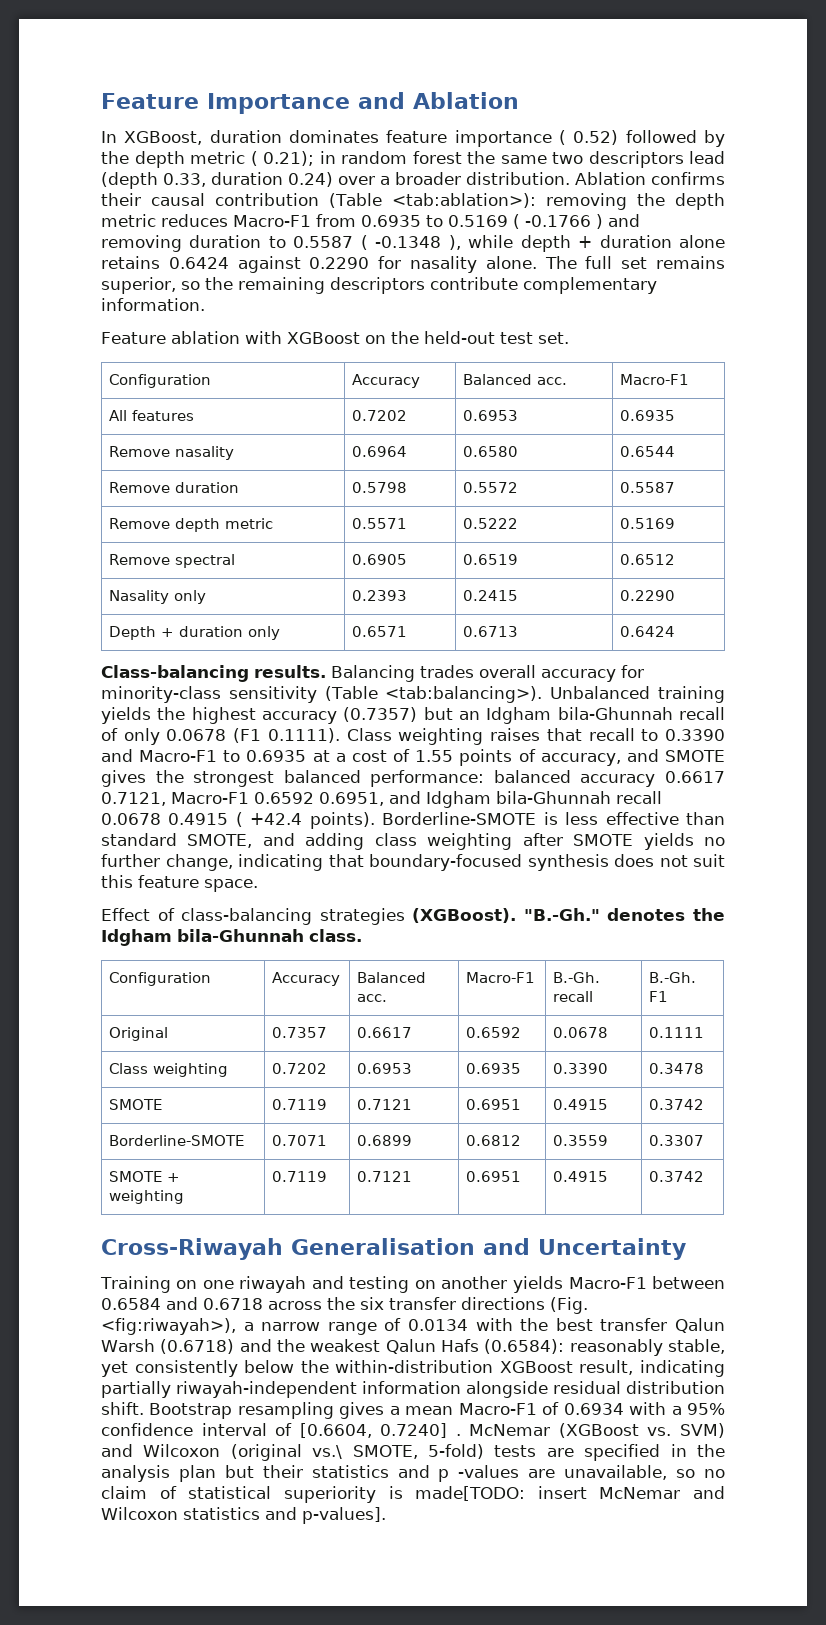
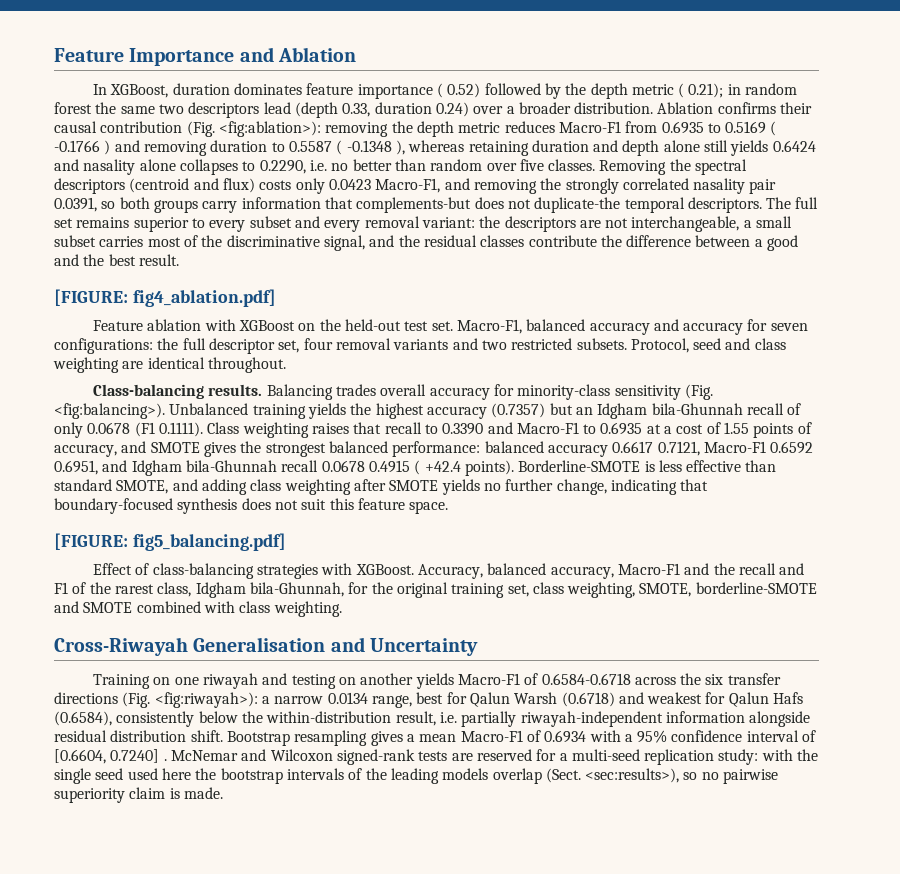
- Ablation confirms their causal contribution (Table <tab:ablation>): removing the depth metric reduces Macro-F1 from 0.6935 to 0.5169 ( -0.1766 ) and removing duration to 0.5587 ( -0.1348 ), while depth + duration alone retains 0.6424 against 0.2290 for nasality alone. The full set remains superior, so the remaining descriptors contribute complementary information.
+ Ablation confirms their causal contribution (Fig. <fig:ablation>): removing the depth metric reduces Macro-F1 from 0.6935 to 0.5169 ( -0.1766 ) and removing duration to 0.5587 ( -0.1348 ), whereas retaining duration and depth alone still yields 0.6424 and nasality alone collapses to 0.2290, i.e. no better than random over five classes. Removing the spectral descriptors (centroid and flux) costs only 0.0423 Macro-F1, and removing the strongly correlated nasality pair 0.0391, so both groups carry information that complements-but does not duplicate-the temporal descriptors. The full set remains superior to every subset and every removal variant: the descriptors are not interchangeable, a small subset carries most of the discriminative signal, and the residual classes contribute the difference between a good and the best result.
+ [FIGURE: fig4_ablation.pdf]
- Feature ablation with XGBoost on the held-out test set.
- Configuration | Accuracy | Balanced acc. | Macro-F1
- All features | 0.7202 | 0.6953 | 0.6935
- Remove nasality | 0.6964 | 0.6580 | 0.6544
- Remove duration | 0.5798 | 0.5572 | 0.5587
- Remove depth metric | 0.5571 | 0.5222 | 0.5169
- Remove spectral | 0.6905 | 0.6519 | 0.6512
- Nasality only | 0.2393 | 0.2415 | 0.2290
- Depth + duration only | 0.6571 | 0.6713 | 0.6424
+ Feature ablation with XGBoost on the held-out test set. Macro-F1, balanced accuracy and accuracy for seven configurations: the full descriptor set, four removal variants and two restricted subsets. Protocol, seed and class weighting are identical throughout.
- Balancing trades overall accuracy for minority-class sensitivity (Table <tab:balancing>).
+ Balancing trades overall accuracy for minority-class sensitivity (Fig. <fig:balancing>).
+ [FIGURE: fig5_balancing.pdf]
- Effect of class-balancing strategies (XGBoost). "B.-Gh." denotes the Idgham bila-Ghunnah class.
- Configuration | Accuracy | Balanced acc. | Macro-F1 | B.-Gh. recall | B.-Gh. F1
- Original | 0.7357 | 0.6617 | 0.6592 | 0.0678 | 0.1111
- Class weighting | 0.7202 | 0.6953 | 0.6935 | 0.3390 | 0.3478
- SMOTE | 0.7119 | 0.7121 | 0.6951 | 0.4915 | 0.3742
- Borderline-SMOTE | 0.7071 | 0.6899 | 0.6812 | 0.3559 | 0.3307
- SMOTE + weighting | 0.7119 | 0.7121 | 0.6951 | 0.4915 | 0.3742
+ Effect of class-balancing strategies with XGBoost. Accuracy, balanced accuracy, Macro-F1 and the recall and F1 of the rarest class, Idgham bila-Ghunnah, for the original training set, class weighting, SMOTE, borderline-SMOTE and SMOTE combined with class weighting.
- Training on one riwayah and testing on another yields Macro-F1 between 0.6584 and 0.6718 across the six transfer directions (Fig. <fig:riwayah>), a narrow range of 0.0134 with the best transfer Qalun Warsh (0.6718) and the weakest Qalun Hafs (0.6584): reasonably stable, yet consistently below the within-distribution XGBoost result, indicating partially riwayah-independent information alongside residual distribution shift.
+ Training on one riwayah and testing on another yields Macro-F1 of 0.6584-0.6718 across the six transfer directions (Fig. <fig:riwayah>): a narrow 0.0134 range, best for Qalun Warsh (0.6718) and weakest for Qalun Hafs (0.6584), consistently below the within-distribution result, i.e. partially riwayah-independent information alongside residual distribution shift.
- McNemar (XGBoost vs. SVM) and Wilcoxon (original vs.\ SMOTE, 5-fold) tests are specified in the analysis plan but their statistics and p -values are unavailable, so no claim of statistical superiority is made[TODO: insert McNemar and Wilcoxon statistics and p-values].
+ McNemar and Wilcoxon signed-rank tests are reserved for a multi-seed replication study: with the single seed used here the bootstrap intervals of the leading models overlap (Sect. <sec:results>), so no pairwise superiority claim is made.

